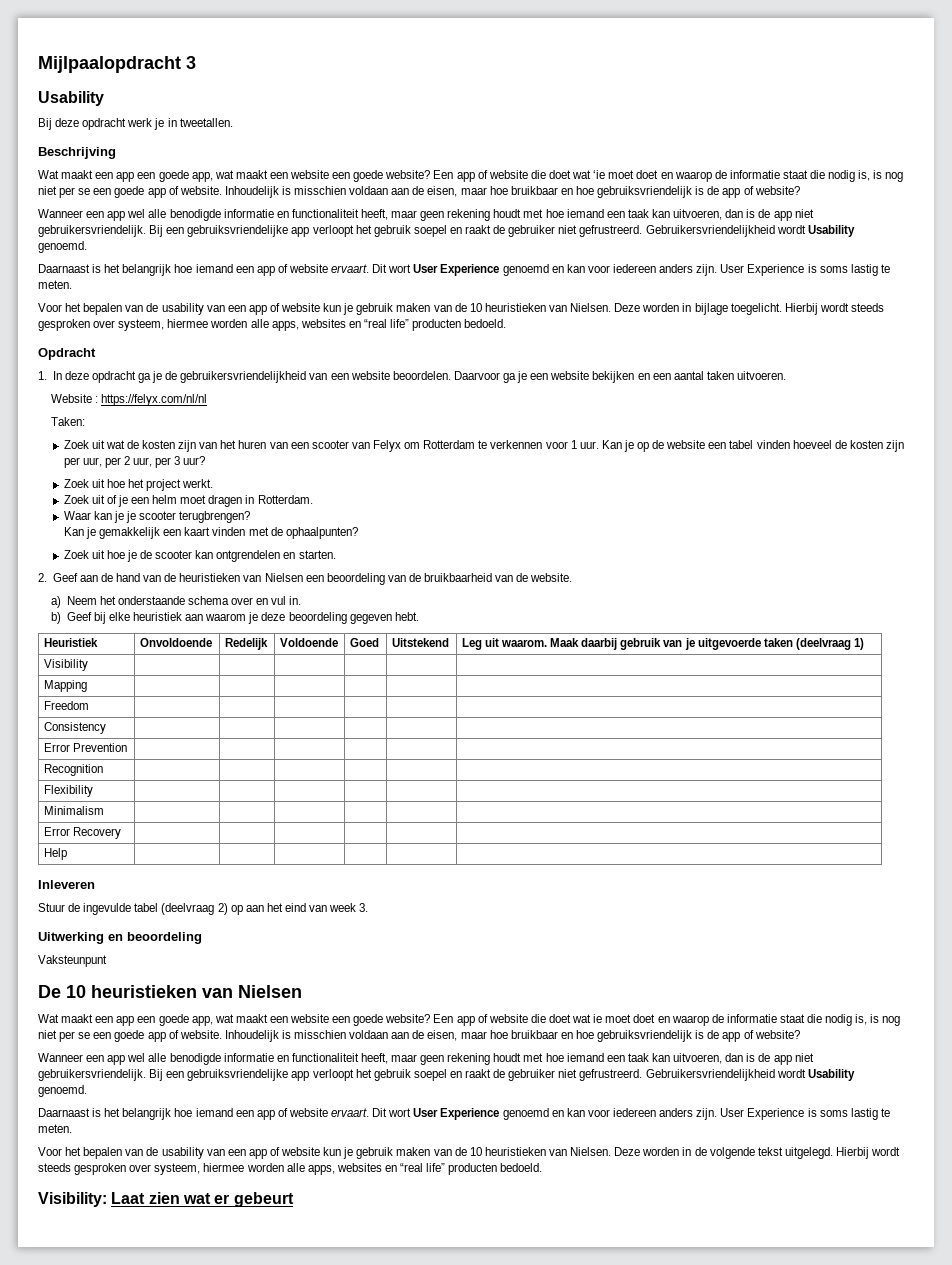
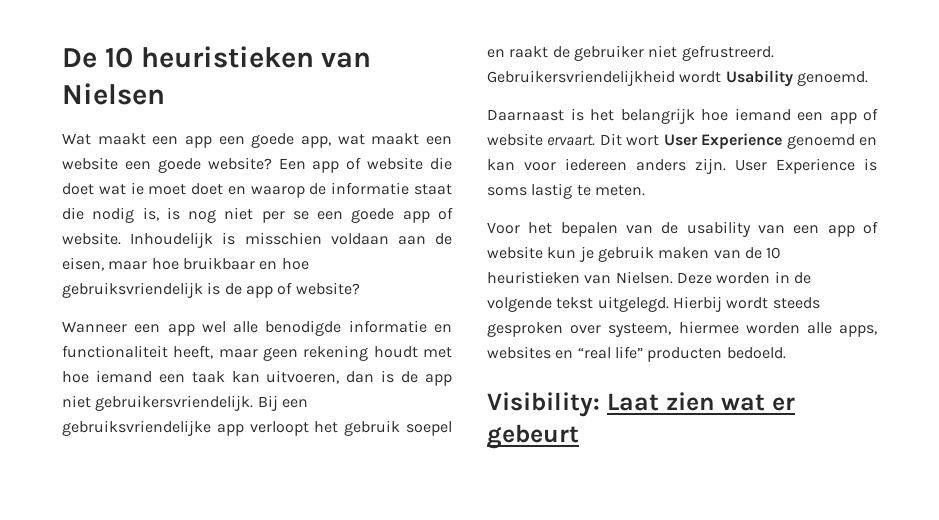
- Mijlpaalopdracht 3
- Usability
- Bij deze opdracht werk je in tweetallen.
- Beschrijving
- Wat maakt een app een goede app, wat maakt een website een goede website? Een app of website die doet wat ‘ie moet doet en waarop de informatie staat die nodig is, is nog niet per se een goede app of website. Inhoudelijk is misschien voldaan aan de eisen, maar hoe bruikbaar en hoe gebruiksvriendelijk is de app of website?
- Wanneer een app wel alle benodigde informatie en functionaliteit heeft, maar geen rekening houdt met hoe iemand een taak kan uitvoeren, dan is de app niet gebruikersvriendelijk. Bij een gebruiksvriendelijke app verloopt het gebruik soepel en raakt de gebruiker niet gefrustreerd. Gebruikersvriendelijkheid wordt Usability genoemd.
- Daarnaast is het belangrijk hoe iemand een app of website ervaart. Dit wort User Experience genoemd en kan voor iedereen anders zijn. User Experience is soms lastig te meten.
- Voor het bepalen van de usability van een app of website kun je gebruik maken van de 10 heuristieken van Nielsen. Deze worden in bijlage toegelicht. Hierbij wordt steeds gesproken over systeem, hiermee worden alle apps, websites en “real life” producten bedoeld.
- Opdracht
- 1. In deze opdracht ga je de gebruikersvriendelijkheid van een website beoordelen. Daarvoor ga je een website bekijken en een aantal taken uitvoeren.
- Website : https://felyx.com/nl/nl
- Taken:
- Zoek uit wat de kosten zijn van het huren van een scooter van Felyx om Rotterdam te verkennen voor 1 uur. Kan je op de website een tabel vinden hoeveel de kosten zijn per uur, per 2 uur, per 3 uur?
- Zoek uit hoe het project werkt.
- Zoek uit of je een helm moet dragen in Rotterdam.
- Waar kan je je scooter terugbrengen?
- Kan je gemakkelijk een kaart vinden met de ophaalpunten?
- Zoek uit hoe je de scooter kan ontgrendelen en starten.
- 2. Geef aan de hand van de heuristieken van Nielsen een beoordeling van de bruikbaarheid van de website.
- a) Neem het onderstaande schema over en vul in.
- b) Geef bij elke heuristiek aan waarom je deze beoordeling gegeven hebt.
- Heuristiek | Onvoldoende | Redelijk | Voldoende | Goed | Uitstekend | Leg uit waarom. Maak daarbij gebruik van je uitgevoerde taken (deelvraag 1)
- Visibility | | | | | |
- Mapping | | | | | |
- Freedom | | | | | |
- Consistency | | | | | |
- Error Prevention | | | | | |
- Recognition | | | | | |
- Flexibility | | | | | |
- Minimalism | | | | | |
- Error Recovery | | | | | |
- Help | | | | | |
- Inleveren
- Stuur de ingevulde tabel (deelvraag 2) op aan het eind van week 3.
- Uitwerking en beoordeling
- Vaksteunpunt

